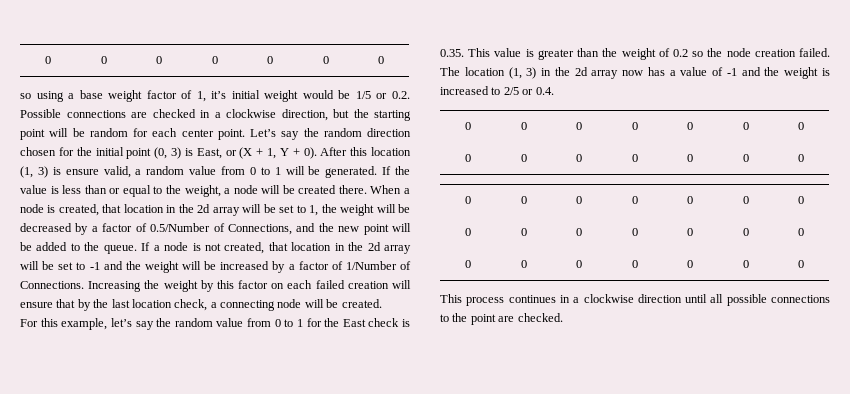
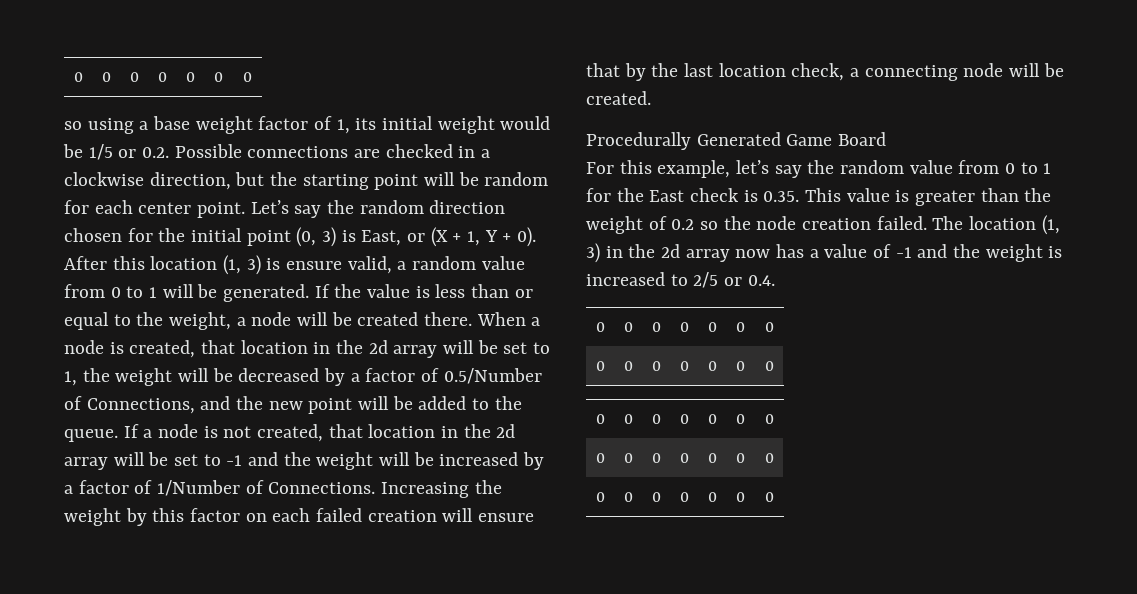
- so using a base weight factor of 1, it’s initial weight would be 1/5 or 0.2. Possible connections are checked in a clockwise direction, but the starting point will be random for each center point.
+ so using a base weight factor of 1, its initial weight would be 1/5 or 0.2. Possible connections are checked in a clockwise direction, but the starting point will be random for each center point.
+ Procedurally Generated Game Board
- This process continues in a clockwise direction until all possible connections to the point are checked.

